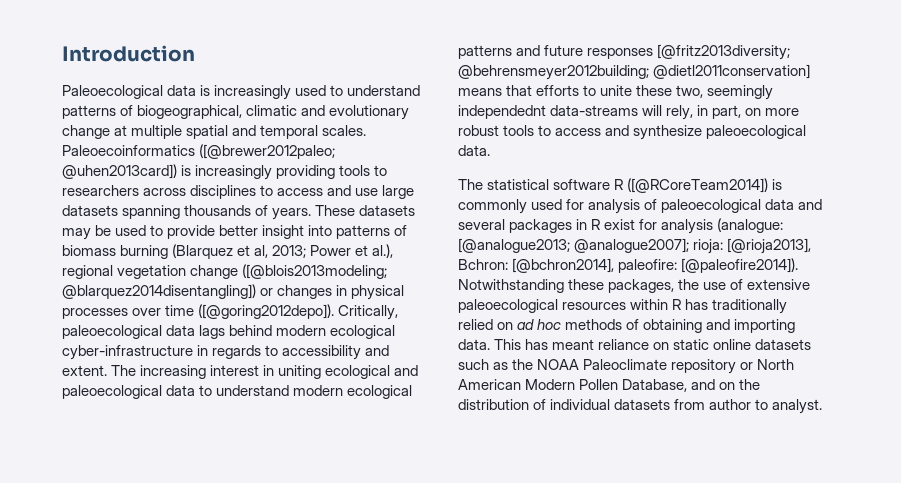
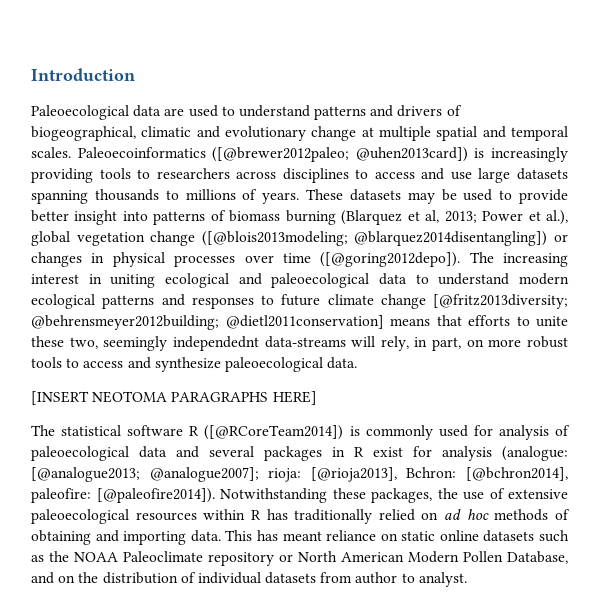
- Paleoecological data is increasingly used to understand patterns of biogeographical, climatic and evolutionary change at multiple spatial and temporal scales.
+ Paleoecological data are used to understand patterns and drivers of biogeographical, climatic and evolutionary change at multiple spatial and temporal scales.
- Paleoecoinformatics ([@brewer2012paleo; @uhen2013card]) is increasingly providing tools to researchers across disciplines to access and use large datasets spanning thousands of years.
+ Paleoecoinformatics ([@brewer2012paleo; @uhen2013card]) is increasingly providing tools to researchers across disciplines to access and use large datasets spanning thousands to millions of years.
- These datasets may be used to provide better insight into patterns of biomass burning (Blarquez et al, 2013; Power et al.), regional vegetation change ([@blois2013modeling; @blarquez2014disentangling]) or changes in physical processes over time ([@goring2012depo]).
+ These datasets may be used to provide better insight into patterns of biomass burning (Blarquez et al, 2013; Power et al.), global vegetation change ([@blois2013modeling; @blarquez2014disentangling]) or changes in physical processes over time ([@goring2012depo]).
- Critically, paleoecological data lags behind modern ecological cyber-infrastructure in regards to accessibility and extent.
- The increasing interest in uniting ecological and paleoecological data to understand modern ecological patterns and future responses [@fritz2013diversity; @behrensmeyer2012building; @dietl2011conservation] means that efforts to unite these two, seemingly independednt data-streams will rely, in part, on more robust tools to access and synthesize paleoecological data.
+ The increasing interest in uniting ecological and paleoecological data to understand modern ecological patterns and responses to future climate change [@fritz2013diversity; @behrensmeyer2012building; @dietl2011conservation] means that efforts to unite these two, seemingly independednt data-streams will rely, in part, on more robust tools to access and synthesize paleoecological data.
+ [INSERT NEOTOMA PARAGRAPHS HERE]

